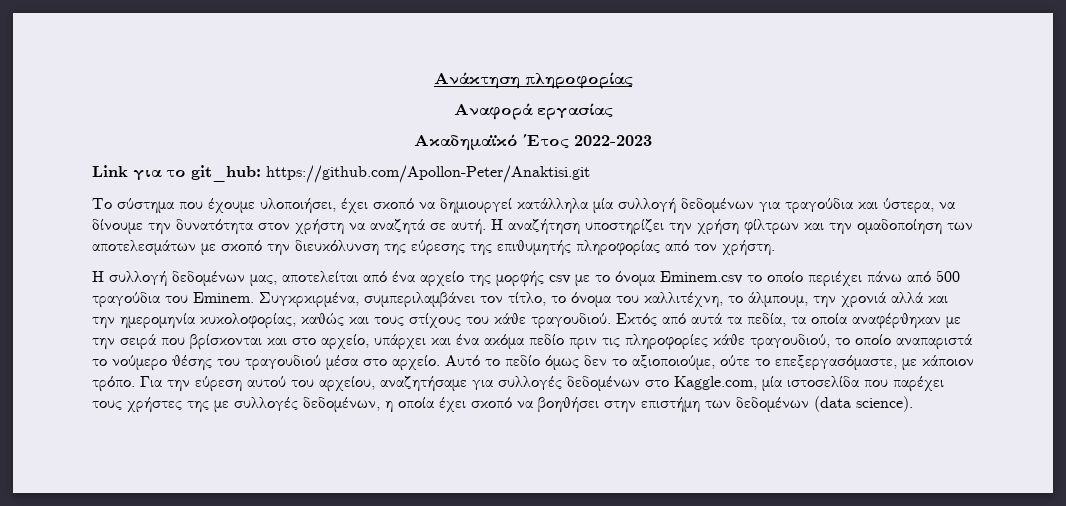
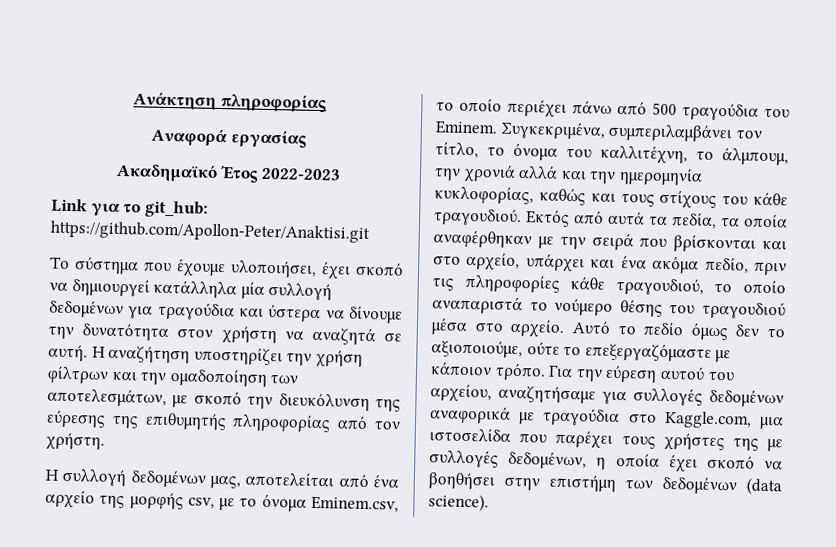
- Το σύστημα που έχουμε υλοποιήσει, έχει σκοπό να δημιουργεί κατάλληλα μία συλλογή δεδομένων για τραγούδια και ύστερα, να δίνουμε την δυνατότητα στον χρήστη να αναζητά σε αυτή.
+ Το σύστημα που έχουμε υλοποιήσει, έχει σκοπό να δημιουργεί κατάλληλα μία συλλογή δεδομένων για τραγούδια και ύστερα να δίνουμε την δυνατότητα στον χρήστη να αναζητά σε αυτή.
- Η αναζήτηση υποστηρίζει την χρήση φίλτρων και την ομαδοποίηση των αποτελεσμάτων με σκοπό την διευκόλυνση της εύρεσης της επιθυμητής πληροφορίας από τον χρήστη.
+ Η αναζήτηση υποστηρίζει την χρήση φίλτρων και την ομαδοποίηση των αποτελεσμάτων, με σκοπό την διευκόλυνση της εύρεσης της επιθυμητής πληροφορίας από τον χρήστη.
- Η συλλογή δεδομένων μας, αποτελείται από ένα αρχείο της μορφής csv με το όνομα Eminem.csv το οποίο περιέχει πάνω από 500 τραγούδια του Eminem.
+ Η συλλογή δεδομένων μας, αποτελείται από ένα αρχείο της μορφής csv, με το όνομα Eminem.csv, το οποίο περιέχει πάνω από 500 τραγούδια του Eminem.
- Συγκρκιρμένα, συμπεριλαμβάνει τον τίτλο, το όνομα του καλλιτέχνη, το άλμπουμ, την χρονιά αλλά και την ημερομηνία κυκολοφορίας, καθώς και τους στίχους του κάθε τραγουδιού.
+ Συγκεκριμένα, συμπεριλαμβάνει τον τίτλο, το όνομα του καλλιτέχνη, το άλμπουμ, την χρονιά αλλά και την ημερομηνία κυκλοφορίας, καθώς και τους στίχους του κάθε τραγουδιού.
- Εκτός από αυτά τα πεδία, τα οποία αναφέρθηκαν με την σειρά που βρίσκονται και στο αρχείο, υπάρχει και ένα ακόμα πεδίο πριν τις πληροφορίες κάθε τραγουδιού, το οποίο αναπαριστά το νούμερο θέσης του τραγουδιού μέσα στο αρχείο.
+ Εκτός από αυτά τα πεδία, τα οποία αναφέρθηκαν με την σειρά που βρίσκονται και στο αρχείο, υπάρχει και ένα ακόμα πεδίο, πριν τις πληροφορίες κάθε τραγουδιού, το οποίο αναπαριστά το νούμερο θέσης του τραγουδιού μέσα στο αρχείο.
- Αυτό το πεδίο όμως δεν το αξιοποιούμε, ούτε το επεξεργασόμαστε, με κάποιον τρόπο.
+ Αυτό το πεδίο όμως δεν το αξιοποιούμε, ούτε το επεξεργαζόμαστε με κάποιον τρόπο.
- Για την εύρεση αυτού του αρχείου, αναζητήσαμε για συλλογές δεδομένων στο Kaggle.com, μία ιστοσελίδα που παρέχει τους χρήστες της με συλλογές δεδομένων, η οποία έχει σκοπό να βοηθήσει στην επιστήμη των δεδομένων (data science).
+ Για την εύρεση αυτού του αρχείου, αναζητήσαμε για συλλογές δεδομένων αναφορικά με τραγούδια στο Kaggle.com, μια ιστοσελίδα που παρέχει τους χρήστες της με συλλογές δεδομένων, η οποία έχει σκοπό να βοηθήσει στην επιστήμη των δεδομένων (data science).

